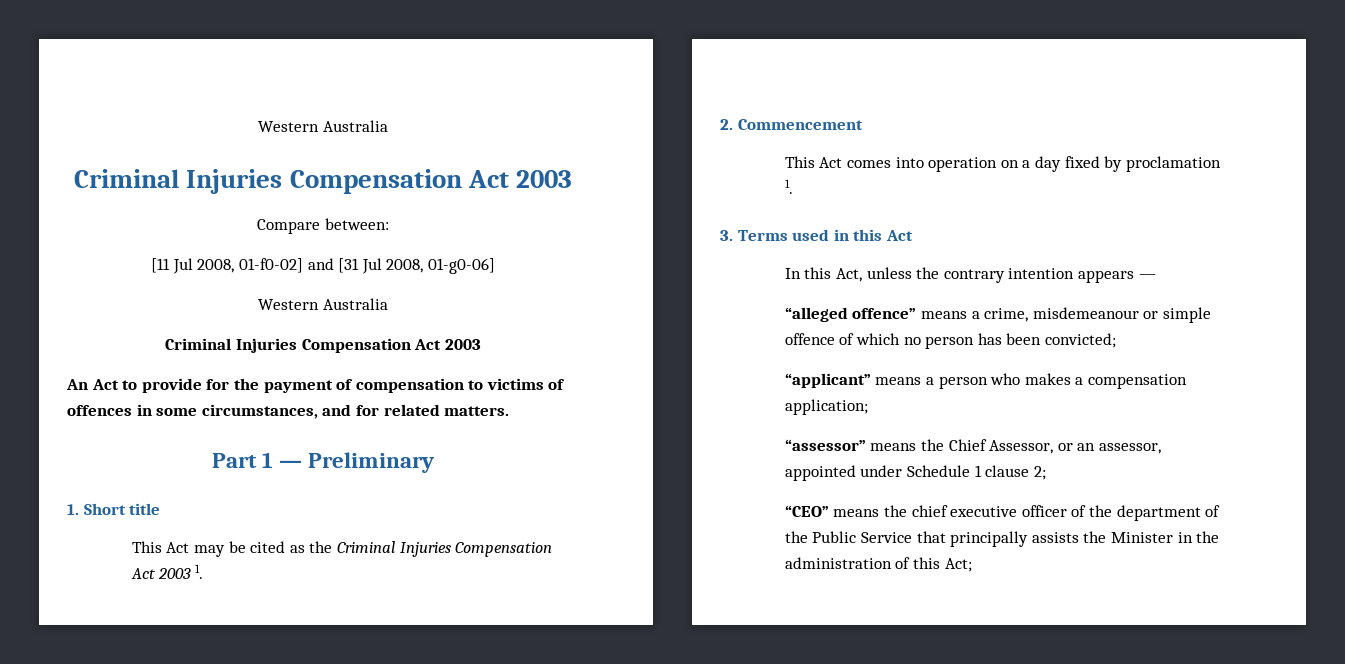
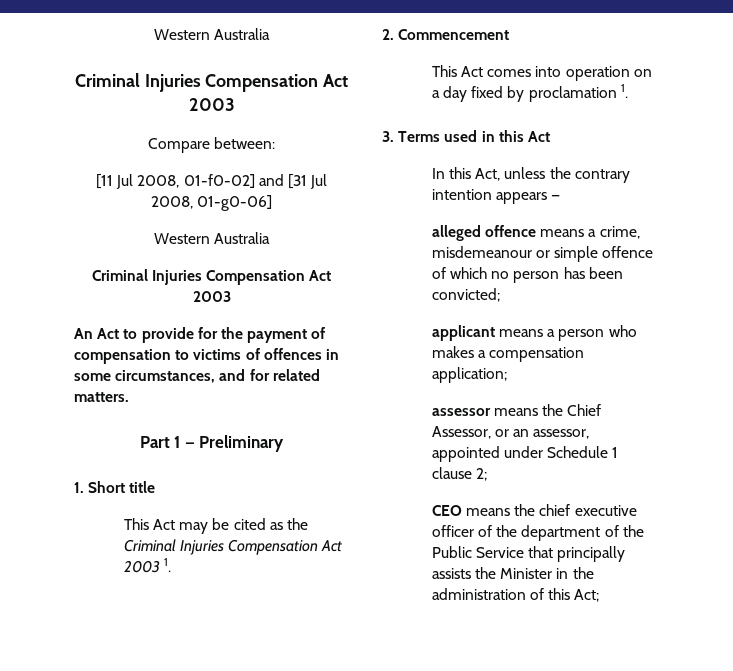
- “alleged offence” means a crime, misdemeanour or simple offence of which no person has been convicted;
+ alleged offence means a crime, misdemeanour or simple offence of which no person has been convicted;
- “applicant” means a person who makes a compensation application;
+ applicant means a person who makes a compensation application;
- “assessor” means the Chief Assessor, or an assessor, appointed under Schedule 1 clause 2;
+ assessor means the Chief Assessor, or an assessor, appointed under Schedule 1 clause 2;
- “CEO” means the chief executive officer of the department of the Public Service that principally assists the Minister in the administration of this Act;
+ CEO means the chief executive officer of the department of the Public Service that principally assists the Minister in the administration of this Act;

